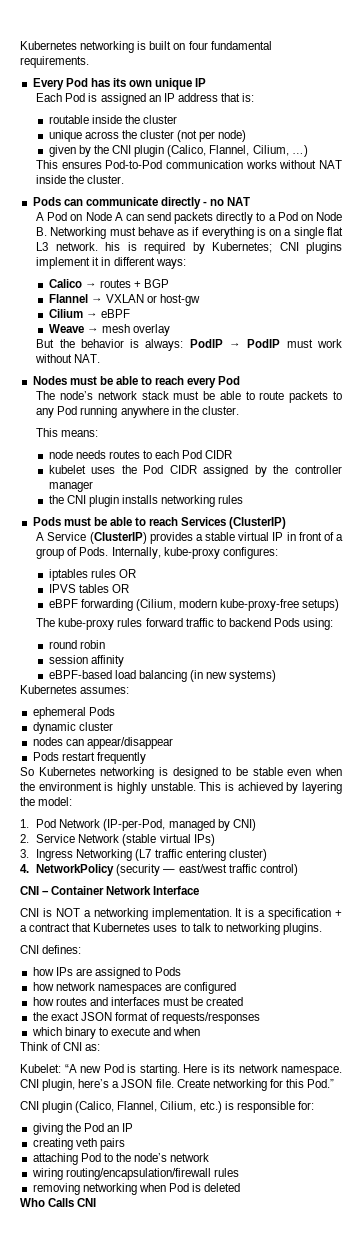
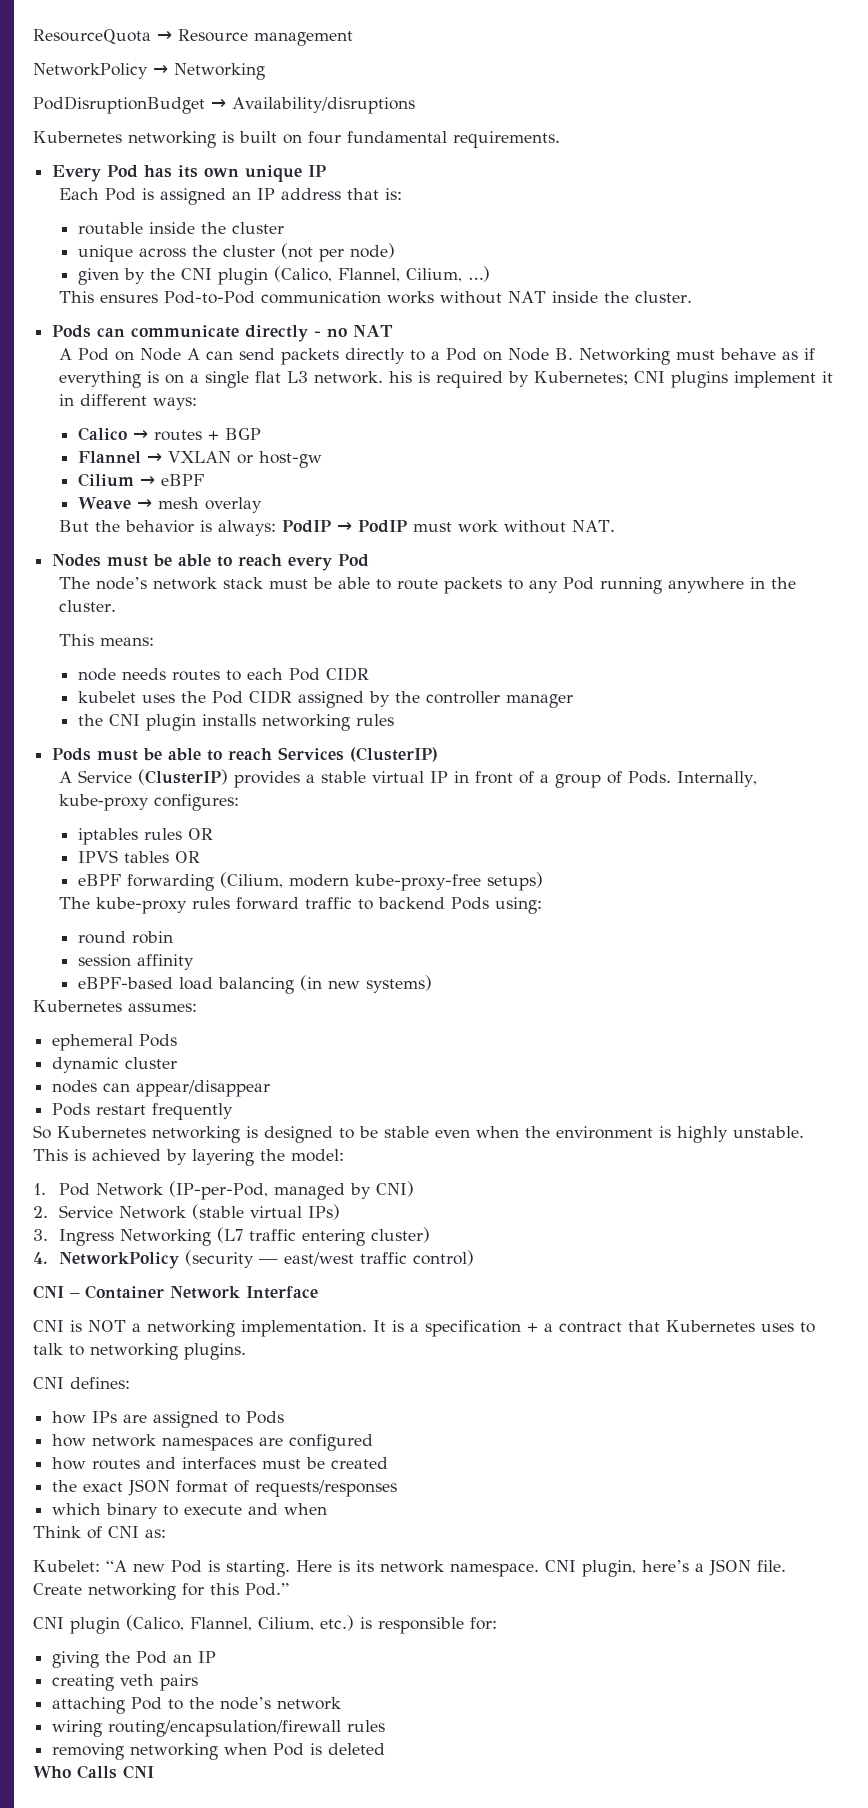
+ ResourceQuota → Resource management
+ NetworkPolicy → Networking
+ PodDisruptionBudget → Availability/disruptions

